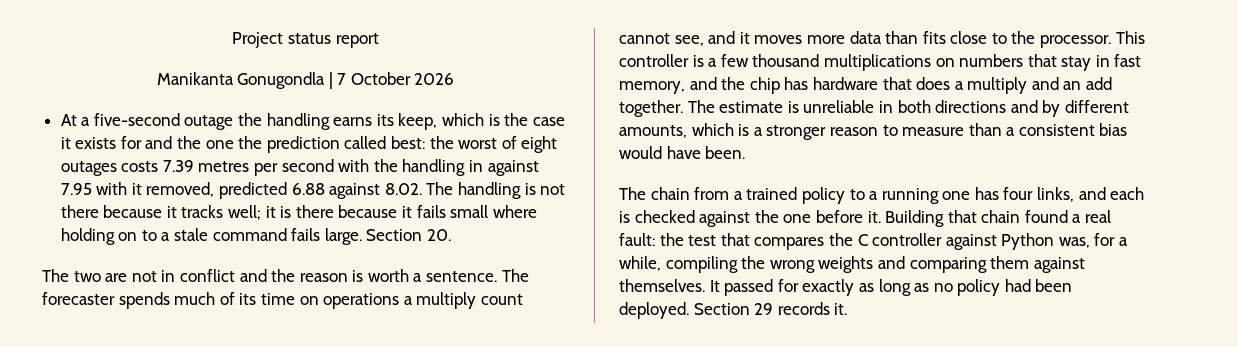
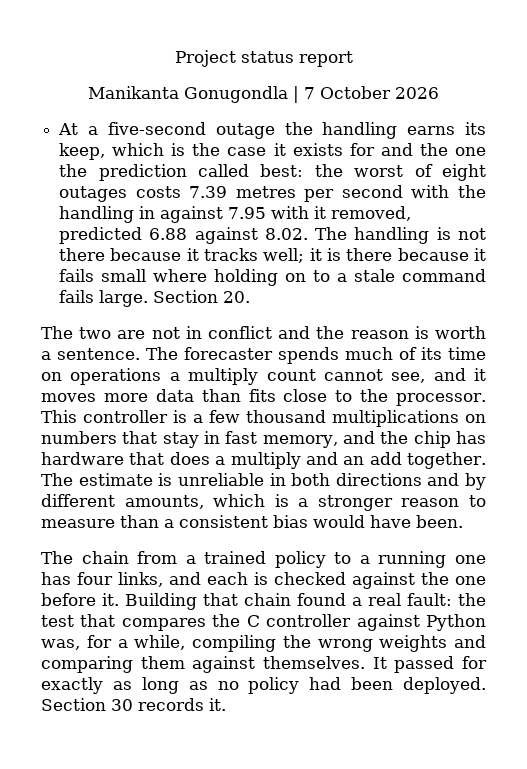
- Section 29 records it.
+ Section 30 records it.

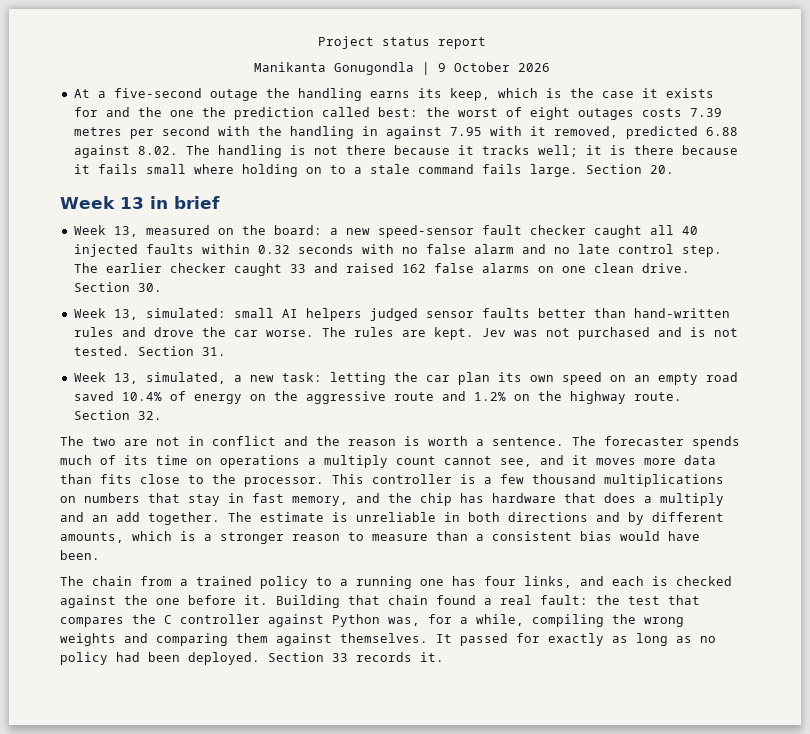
- Manikanta Gonugondla | 7 October 2026
+ Manikanta Gonugondla | 9 October 2026
+ Week 13 in brief
+ Week 13, measured on the board: a new speed-sensor fault checker caught all 40 injected faults within 0.32 seconds with no false alarm and no late control step. The earlier checker caught 33 and raised 162 false alarms on one clean drive. Section 30.
+ Week 13, simulated: small AI helpers judged sensor faults better than hand-written rules and drove the car worse. The rules are kept. Jev was not purchased and is not tested. Section 31.
+ Week 13, simulated, a new task: letting the car plan its own speed on an empty road saved 10.4% of energy on the aggressive route and 1.2% on the highway route. Section 32.
- Section 30 records it.
+ Section 33 records it.

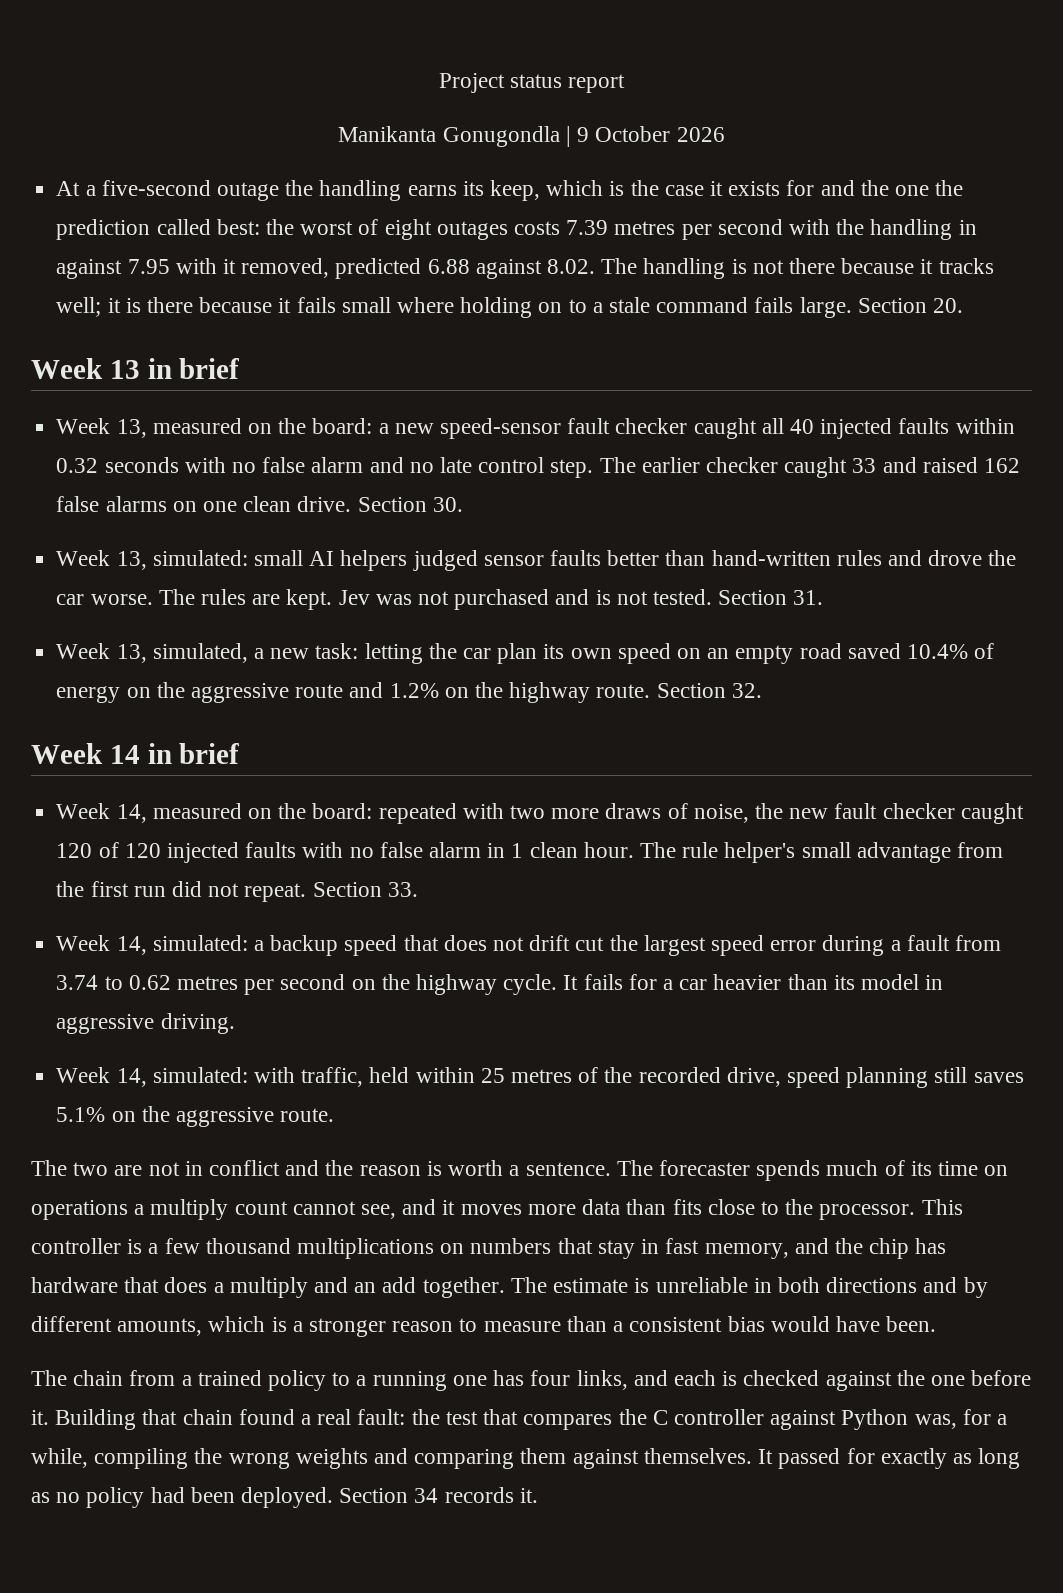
+ Week 14 in brief
+ Week 14, measured on the board: repeated with two more draws of noise, the new fault checker caught 120 of 120 injected faults with no false alarm in 1 clean hour. The rule helper's small advantage from the first run did not repeat. Section 33.
+ Week 14, simulated: a backup speed that does not drift cut the largest speed error during a fault from 3.74 to 0.62 metres per second on the highway cycle. It fails for a car heavier than its model in aggressive driving.
+ Week 14, simulated: with traffic, held within 25 metres of the recorded drive, speed planning still saves 5.1% on the aggressive route.
- Section 33 records it.
+ Section 34 records it.

